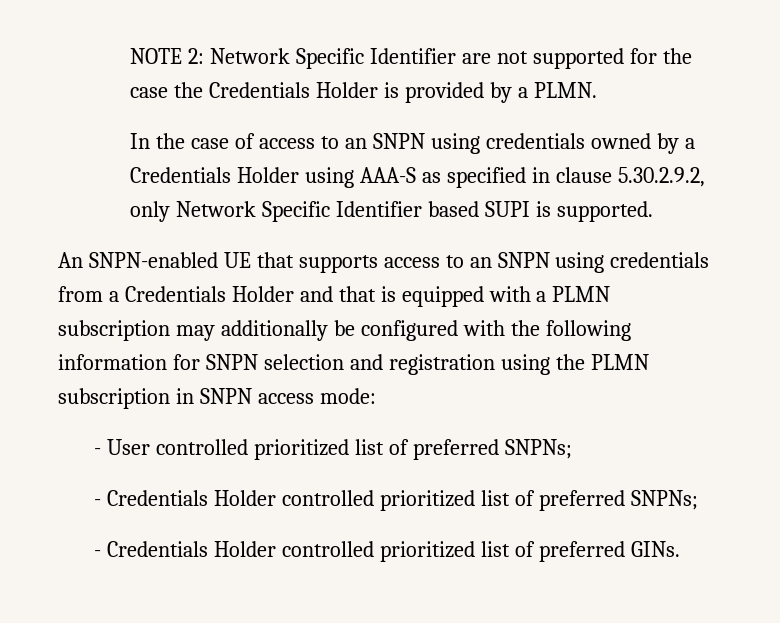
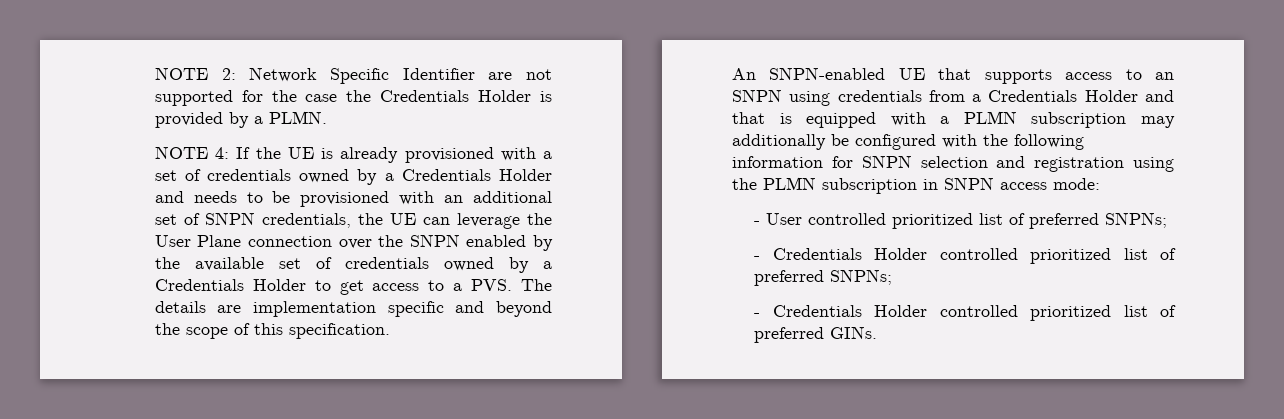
- In the case of access to an SNPN using credentials owned by a Credentials Holder using AAA-S as specified in clause 5.30.2.9.2, only Network Specific Identifier based SUPI is supported.
+ NOTE 4: If the UE is already provisioned with a set of credentials owned by a Credentials Holder and needs to be provisioned with an additional set of SNPN credentials, the UE can leverage the User Plane connection over the SNPN enabled by the available set of credentials owned by a Credentials Holder to get access to a PVS. The details are implementation specific and beyond the scope of this specification.

